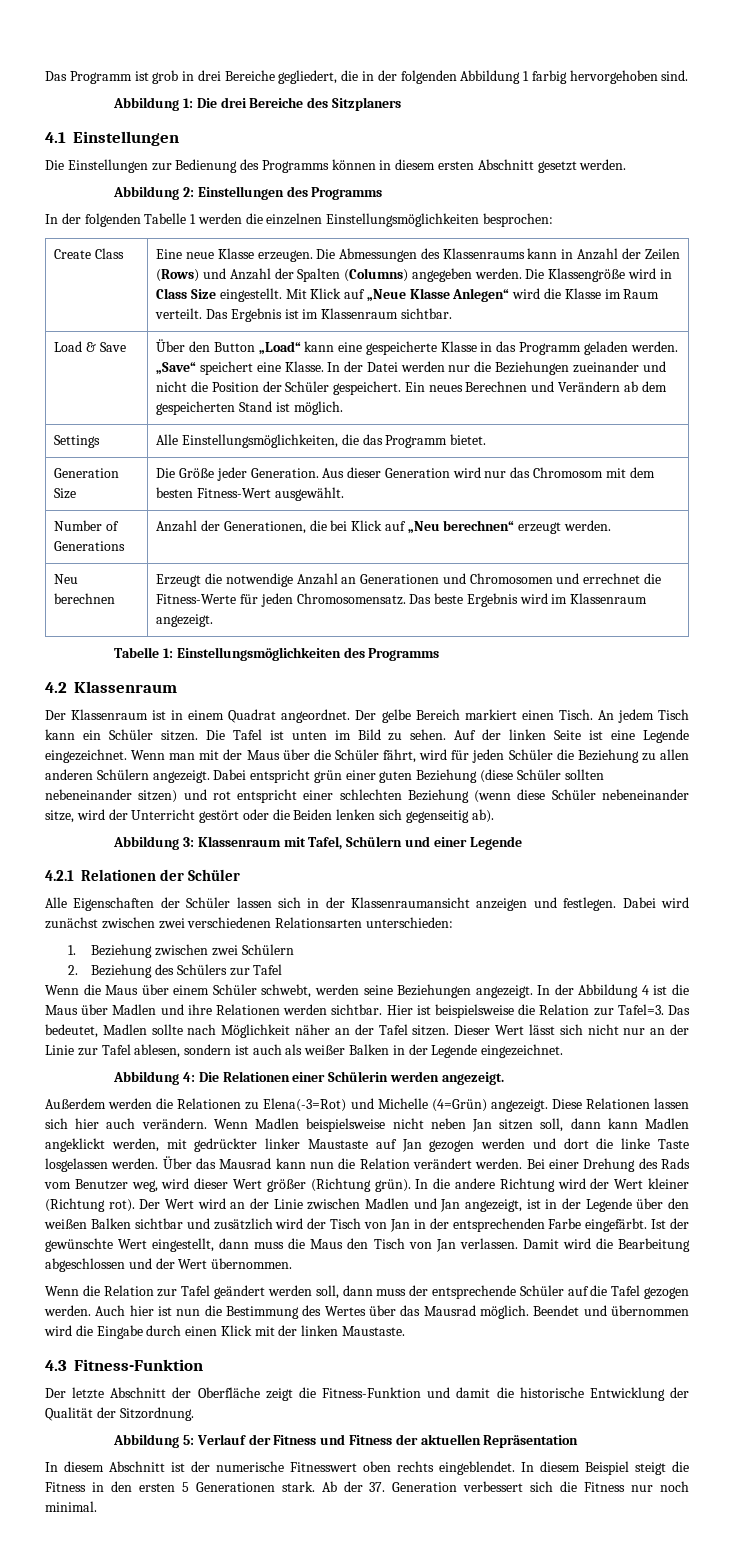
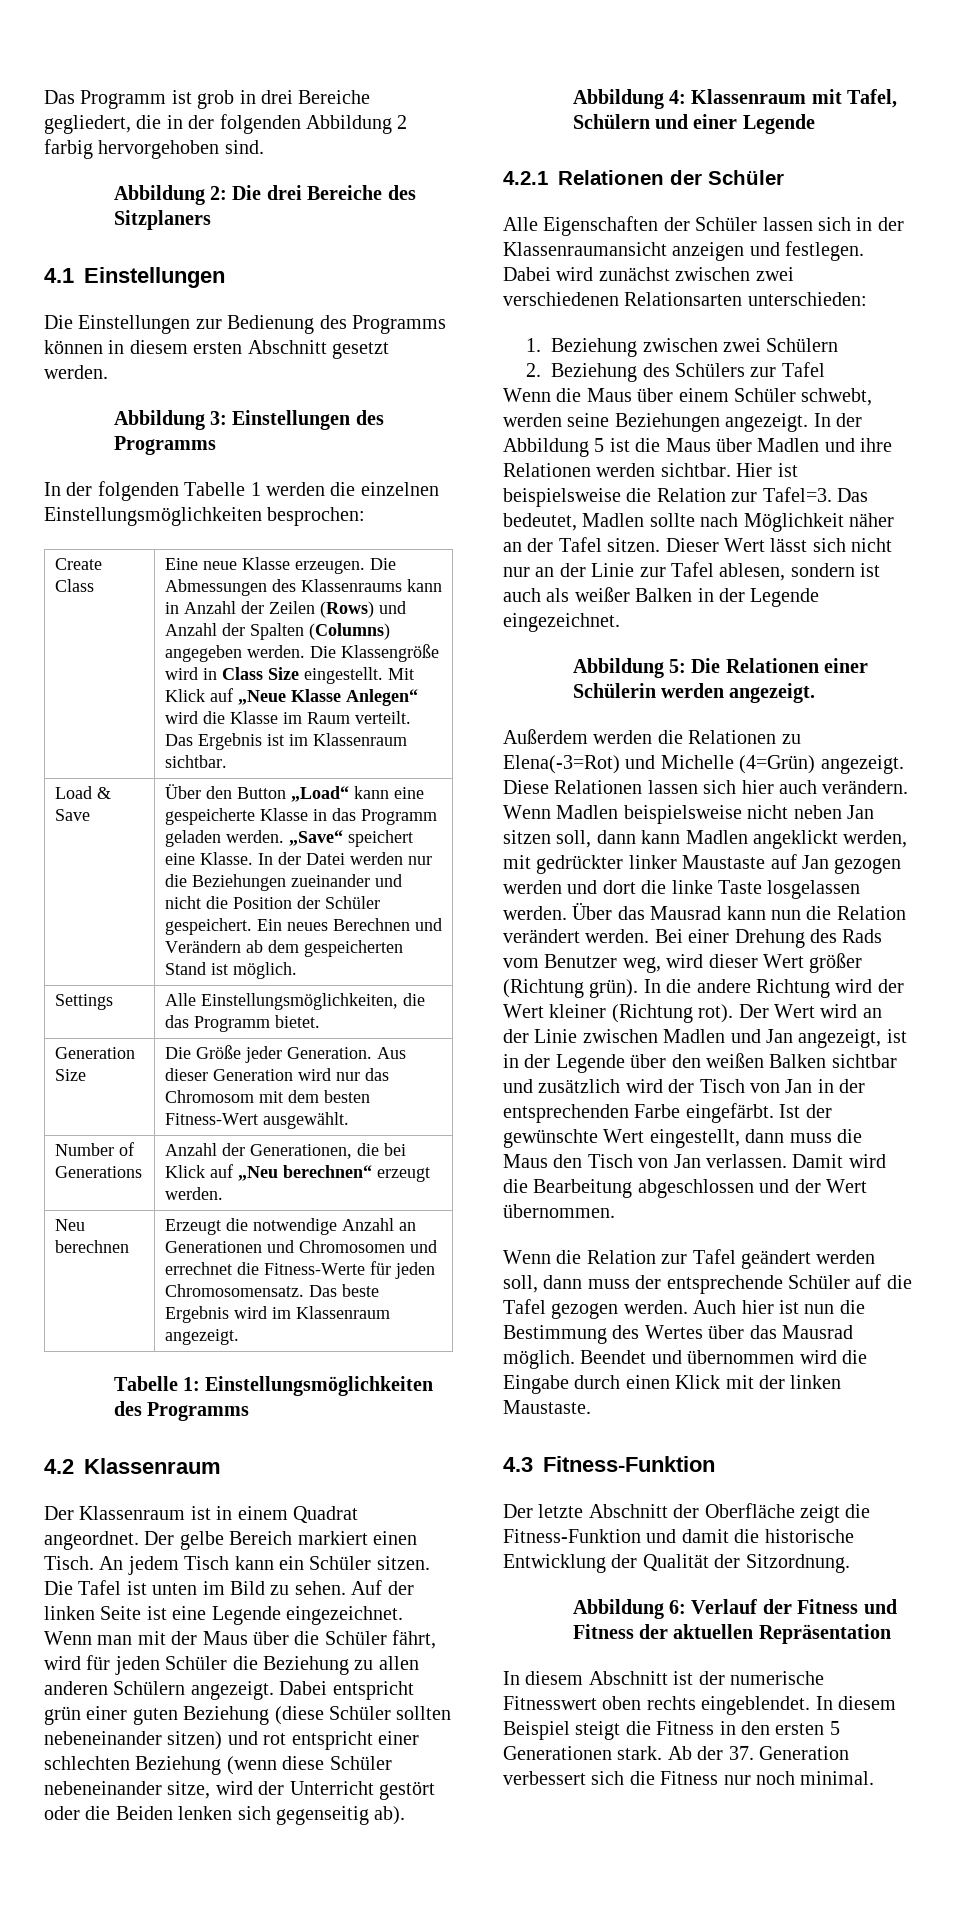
- Das Programm ist grob in drei Bereiche gegliedert, die in der folgenden Abbildung 1 farbig hervorgehoben sind.
+ Das Programm ist grob in drei Bereiche gegliedert, die in der folgenden Abbildung 2 farbig hervorgehoben sind.
- Abbildung 1: Die drei Bereiche des Sitzplaners
+ Abbildung 2: Die drei Bereiche des Sitzplaners
- Abbildung 2: Einstellungen des Programms
+ Abbildung 3: Einstellungen des Programms
- Abbildung 3: Klassenraum mit Tafel, Schülern und einer Legende
+ Abbildung 4: Klassenraum mit Tafel, Schülern und einer Legende
- In der Abbildung 4 ist die Maus über Madlen und ihre Relationen werden sichtbar.
+ In der Abbildung 5 ist die Maus über Madlen und ihre Relationen werden sichtbar.
- Abbildung 4: Die Relationen einer Schülerin werden angezeigt.
+ Abbildung 5: Die Relationen einer Schülerin werden angezeigt.
- Abbildung 5: Verlauf der Fitness und Fitness der aktuellen Repräsentation
+ Abbildung 6: Verlauf der Fitness und Fitness der aktuellen Repräsentation

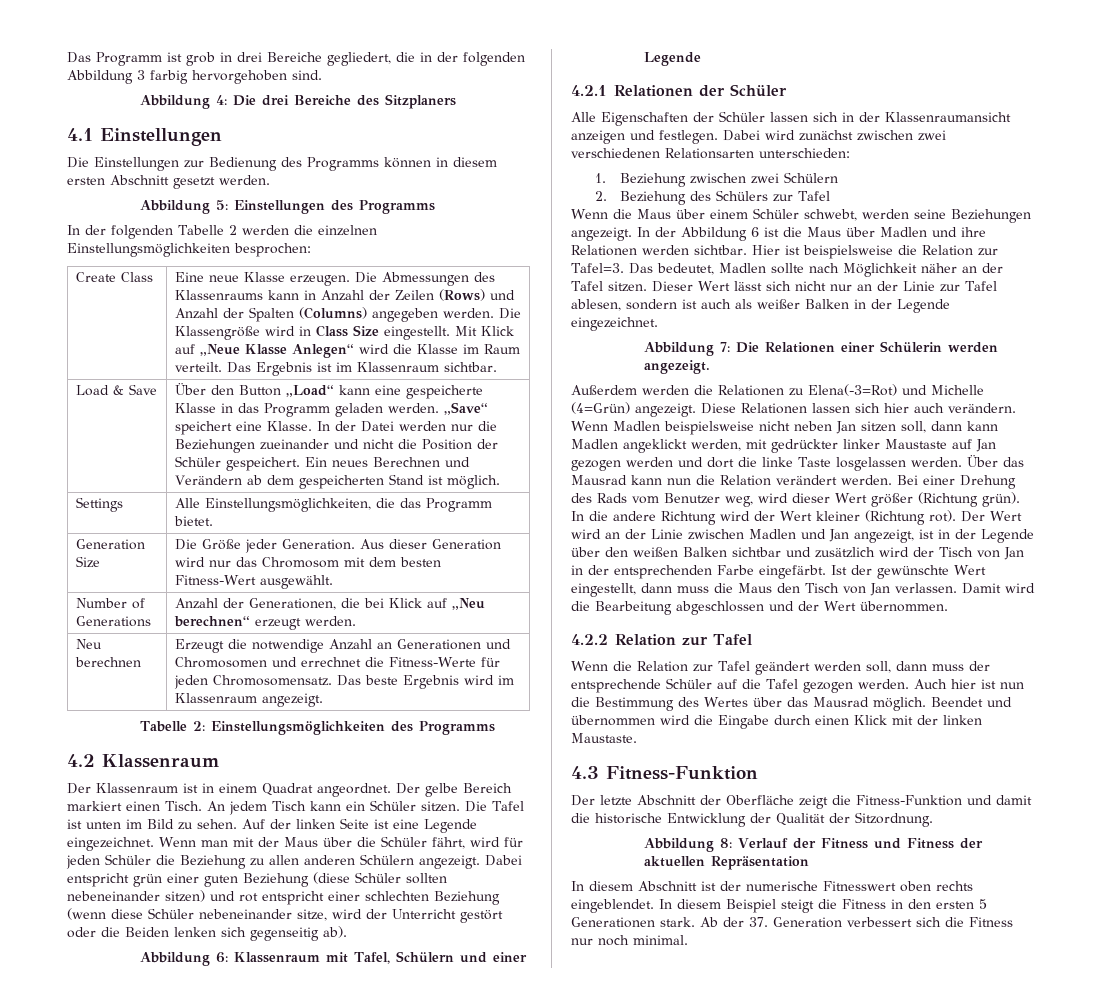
- Das Programm ist grob in drei Bereiche gegliedert, die in der folgenden Abbildung 2 farbig hervorgehoben sind.
+ Das Programm ist grob in drei Bereiche gegliedert, die in der folgenden Abbildung 3 farbig hervorgehoben sind.
- Abbildung 2: Die drei Bereiche des Sitzplaners
+ Abbildung 4: Die drei Bereiche des Sitzplaners
- Abbildung 3: Einstellungen des Programms
+ Abbildung 5: Einstellungen des Programms
- In der folgenden Tabelle 1 werden die einzelnen Einstellungsmöglichkeiten besprochen:
+ In der folgenden Tabelle 2 werden die einzelnen Einstellungsmöglichkeiten besprochen:
- Tabelle 1: Einstellungsmöglichkeiten des Programms
+ Tabelle 2: Einstellungsmöglichkeiten des Programms
- Abbildung 4: Klassenraum mit Tafel, Schülern und einer Legende
+ Abbildung 6: Klassenraum mit Tafel, Schülern und einer Legende
- In der Abbildung 5 ist die Maus über Madlen und ihre Relationen werden sichtbar.
+ In der Abbildung 6 ist die Maus über Madlen und ihre Relationen werden sichtbar.
- Abbildung 5: Die Relationen einer Schülerin werden angezeigt.
+ Abbildung 7: Die Relationen einer Schülerin werden angezeigt.
+ 4.2.2 Relation zur Tafel
- Abbildung 6: Verlauf der Fitness und Fitness der aktuellen Repräsentation
+ Abbildung 8: Verlauf der Fitness und Fitness der aktuellen Repräsentation

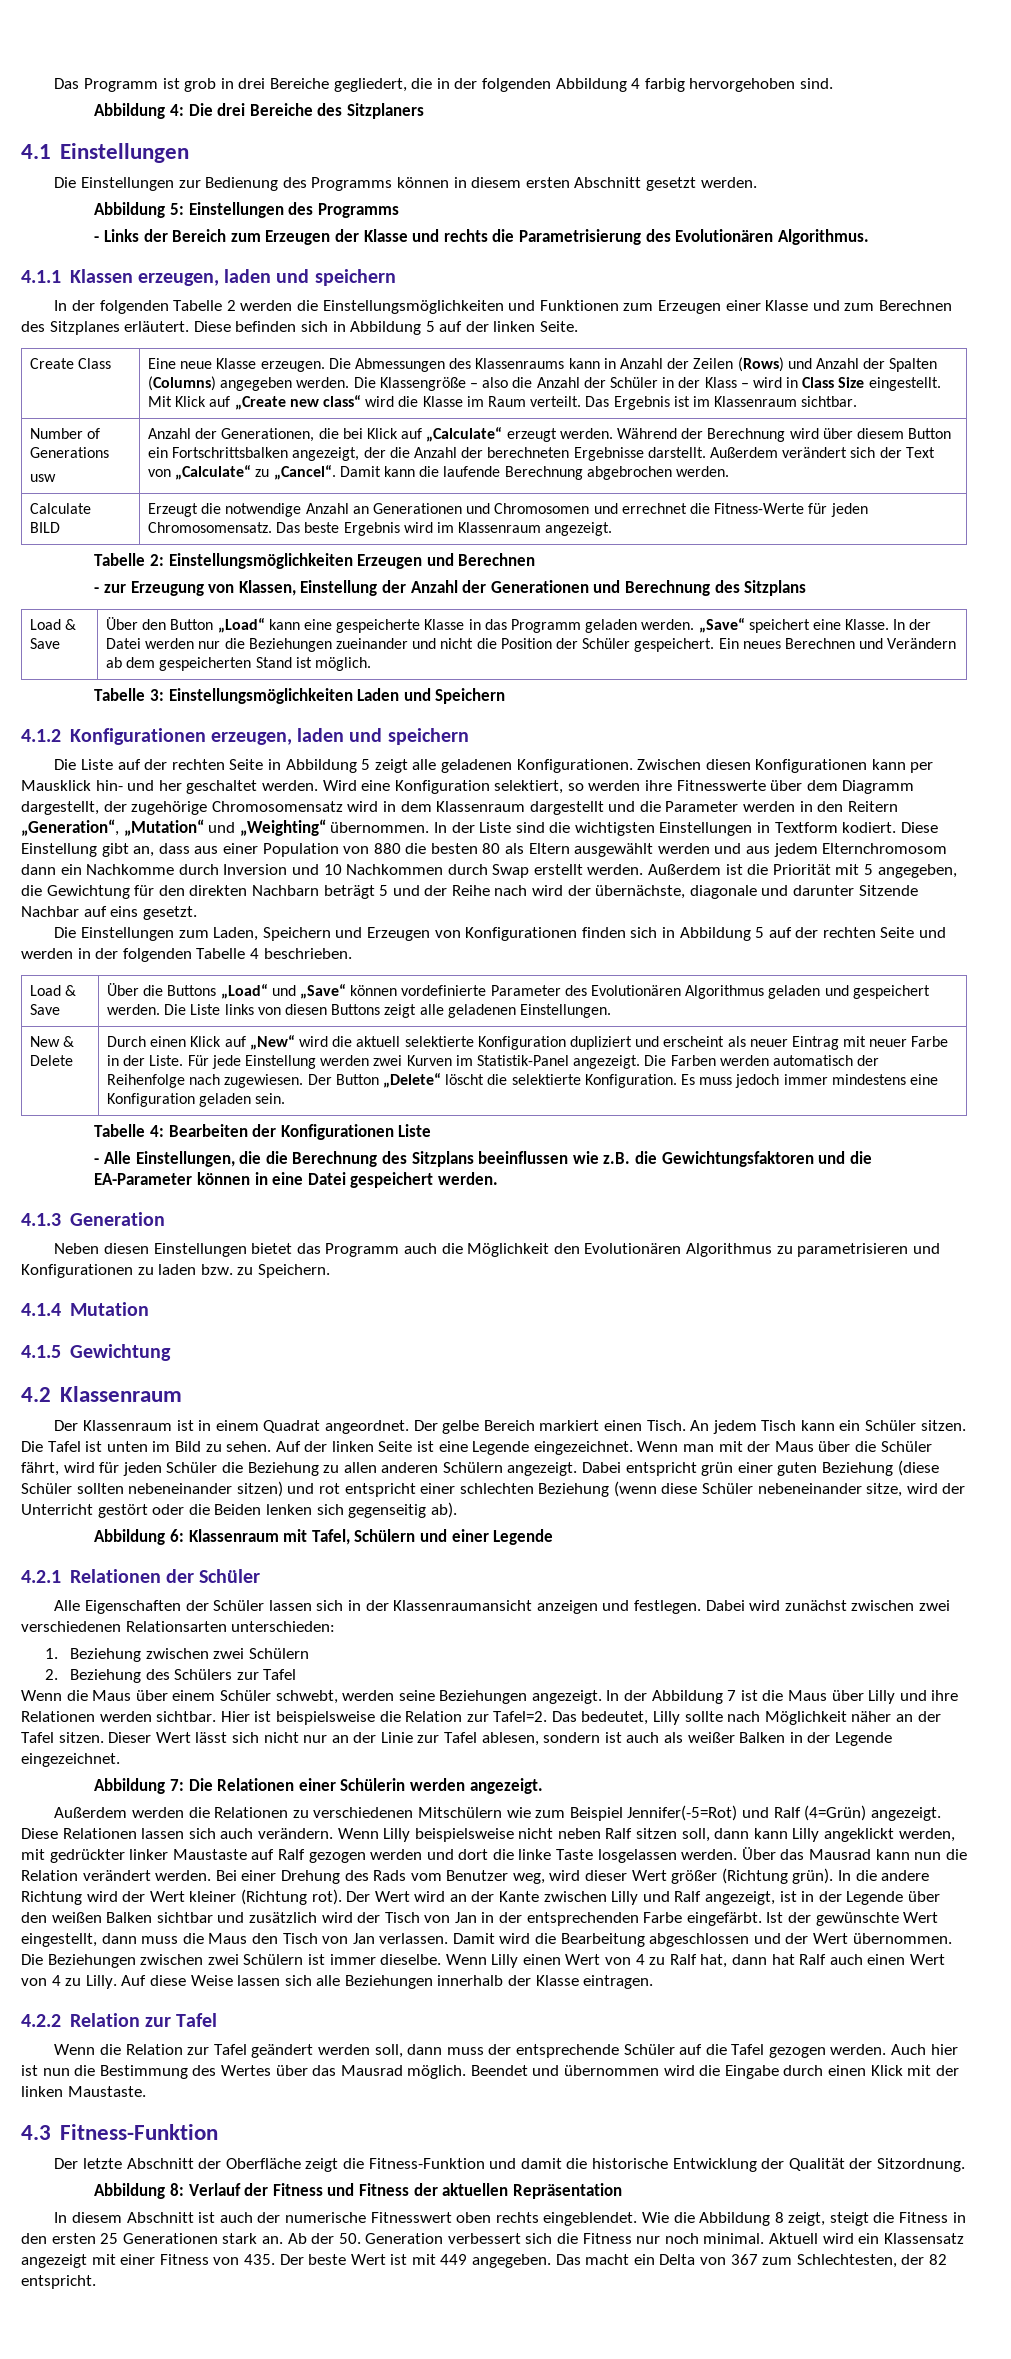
- Das Programm ist grob in drei Bereiche gegliedert, die in der folgenden Abbildung 3 farbig hervorgehoben sind.
+ Das Programm ist grob in drei Bereiche gegliedert, die in der folgenden Abbildung 4 farbig hervorgehoben sind.
+ - Links der Bereich zum Erzeugen der Klasse und rechts die Parametrisierung des Evolutionären Algorithmus.
+ 4.1.1 Klassen erzeugen, laden und speichern
- In der folgenden Tabelle 2 werden die einzelnen Einstellungsmöglichkeiten besprochen:
+ In der folgenden Tabelle 2 werden die Einstellungsmöglichkeiten und Funktionen zum Erzeugen einer Klasse und zum Berechnen des Sitzplanes erläutert. Diese befinden sich in Abbildung 5 auf der linken Seite.
- Die Klassengröße wird in Class Size eingestellt.
+ Die Klassengröße – also die Anzahl der Schüler in der Klass – wird in Class Size eingestellt.
- Mit Klick auf „Neue Klasse Anlegen“ wird die Klasse im Raum verteilt.
+ Mit Klick auf „Create new class“ wird die Klasse im Raum verteilt.
+ Number of Generations
+ usw | Anzahl der Generationen, die bei Klick auf „Calculate“ erzeugt werden. Während der Berechnung wird über diesem Button ein Fortschrittsbalken angezeigt, der die Anzahl der berechneten Ergebnisse darstellt. Außerdem verändert sich der Text von „Calculate“ zu „Cancel“. Damit kann die laufende Berechnung abgebrochen werden.
+ Calculate
+ BILD | Erzeugt die notwendige Anzahl an Generationen und Chromosomen und errechnet die Fitness-Werte für jeden Chromosomensatz. Das beste Ergebnis wird im Klassenraum angezeigt.
+ Tabelle 2: Einstellungsmöglichkeiten Erzeugen und Berechnen
+ - zur Erzeugung von Klassen, Einstellung der Anzahl der Generationen und Berechnung des Sitzplans
- Settings | Alle Einstellungsmöglichkeiten, die das Programm bietet.
- Generation Size | Die Größe jeder Generation. Aus dieser Generation wird nur das Chromosom mit dem besten Fitness-Wert ausgewählt.
- Number of Generations | Anzahl der Generationen, die bei Klick auf „Neu berechnen“ erzeugt werden.
- Neu berechnen | Erzeugt die notwendige Anzahl an Generationen und Chromosomen und errechnet die Fitness-Werte für jeden Chromosomensatz. Das beste Ergebnis wird im Klassenraum angezeigt.
- Tabelle 2: Einstellungsmöglichkeiten des Programms
+ Tabelle 3: Einstellungsmöglichkeiten Laden und Speichern
+ 4.1.2 Konfigurationen erzeugen, laden und speichern
+ Die Liste auf der rechten Seite in Abbildung 5 zeigt alle geladenen Konfigurationen. Zwischen diesen Konfigurationen kann per Mausklick hin- und her geschaltet werden. Wird eine Konfiguration selektiert, so werden ihre Fitnesswerte über dem Diagramm dargestellt, der zugehörige Chromosomensatz wird in dem Klassenraum dargestellt und die Parameter werden in den Reitern „Generation“, „Mutation“ und „Weighting“ übernommen. In der Liste sind die wichtigsten Einstellungen in Textform kodiert. Diese Einstellung gibt an, dass aus einer Population von 880 die besten 80 als Eltern ausgewählt werden und aus jedem Elternchromosom dann ein Nachkomme durch Inversion und 10 Nachkommen durch Swap erstellt werden. Außerdem ist die Priorität mit 5 angegeben, die Gewichtung für den direkten Nachbarn beträgt 5 und der Reihe nach wird der übernächste, diagonale und darunter Sitzende Nachbar auf eins gesetzt.
+ Die Einstellungen zum Laden, Speichern und Erzeugen von Konfigurationen finden sich in Abbildung 5 auf der rechten Seite und werden in der folgenden Tabelle 4 beschrieben.
+ Load & Save | Über die Buttons „Load“ und „Save“ können vordefinierte Parameter des Evolutionären Algorithmus geladen und gespeichert werden. Die Liste links von diesen Buttons zeigt alle geladenen Einstellungen.
+ New & Delete | Durch einen Klick auf „New“ wird die aktuell selektierte Konfiguration dupliziert und erscheint als neuer Eintrag mit neuer Farbe in der Liste. Für jede Einstellung werden zwei Kurven im Statistik-Panel angezeigt. Die Farben werden automatisch der Reihenfolge nach zugewiesen. Der Button „Delete“ löscht die selektierte Konfiguration. Es muss jedoch immer mindestens eine Konfiguration geladen sein.
+ Tabelle 4: Bearbeiten der Konfigurationen Liste
+ - Alle Einstellungen, die die Berechnung des Sitzplans beeinflussen wie z.B. die Gewichtungsfaktoren und die EA-Parameter können in eine Datei gespeichert werden.
+ 4.1.3 Generation
+ Neben diesen Einstellungen bietet das Programm auch die Möglichkeit den Evolutionären Algorithmus zu parametrisieren und Konfigurationen zu laden bzw. zu Speichern.
+ 4.1.4 Mutation
+ 4.1.5 Gewichtung
- In der Abbildung 6 ist die Maus über Madlen und ihre Relationen werden sichtbar.
+ In der Abbildung 7 ist die Maus über Lilly und ihre Relationen werden sichtbar.
- Hier ist beispielsweise die Relation zur Tafel=3.
+ Hier ist beispielsweise die Relation zur Tafel=2.
- Das bedeutet, Madlen sollte nach Möglichkeit näher an der Tafel sitzen.
+ Das bedeutet, Lilly sollte nach Möglichkeit näher an der Tafel sitzen.
- Außerdem werden die Relationen zu Elena(-3=Rot) und Michelle (4=Grün) angezeigt.
+ Außerdem werden die Relationen zu verschiedenen Mitschülern wie zum Beispiel Jennifer(-5=Rot) und Ralf (4=Grün) angezeigt.
- Diese Relationen lassen sich hier auch verändern.
+ Diese Relationen lassen sich auch verändern.
- Wenn Madlen beispielsweise nicht neben Jan sitzen soll, dann kann Madlen angeklickt werden, mit gedrückter linker Maustaste auf Jan gezogen werden und dort die linke Taste losgelassen werden.
+ Wenn Lilly beispielsweise nicht neben Ralf sitzen soll, dann kann Lilly angeklickt werden, mit gedrückter linker Maustaste auf Ralf gezogen werden und dort die linke Taste losgelassen werden.
- Der Wert wird an der Linie zwischen Madlen und Jan angezeigt, ist in der Legende über den weißen Balken sichtbar und zusätzlich wird der Tisch von Jan in der entsprechenden Farbe eingefärbt.
+ Der Wert wird an der Kante zwischen Lilly und Ralf angezeigt, ist in der Legende über den weißen Balken sichtbar und zusätzlich wird der Tisch von Jan in der entsprechenden Farbe eingefärbt.
+ Die Beziehungen zwischen zwei Schülern ist immer dieselbe. Wenn Lilly einen Wert von 4 zu Ralf hat, dann hat Ralf auch einen Wert von 4 zu Lilly. Auf diese Weise lassen sich alle Beziehungen innerhalb der Klasse eintragen.
- In diesem Abschnitt ist der numerische Fitnesswert oben rechts eingeblendet.
+ In diesem Abschnitt ist auch der numerische Fitnesswert oben rechts eingeblendet.
- In diesem Beispiel steigt die Fitness in den ersten 5 Generationen stark.
+ Wie die Abbildung 8 zeigt, steigt die Fitness in den ersten 25 Generationen stark an.
- Ab der 37. Generation verbessert sich die Fitness nur noch minimal.
+ Ab der 50. Generation verbessert sich die Fitness nur noch minimal.
+ Aktuell wird ein Klassensatz angezeigt mit einer Fitness von 435. Der beste Wert ist mit 449 angegeben. Das macht ein Delta von 367 zum Schlechtesten, der 82 entspricht.

